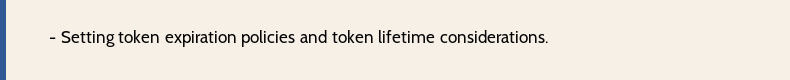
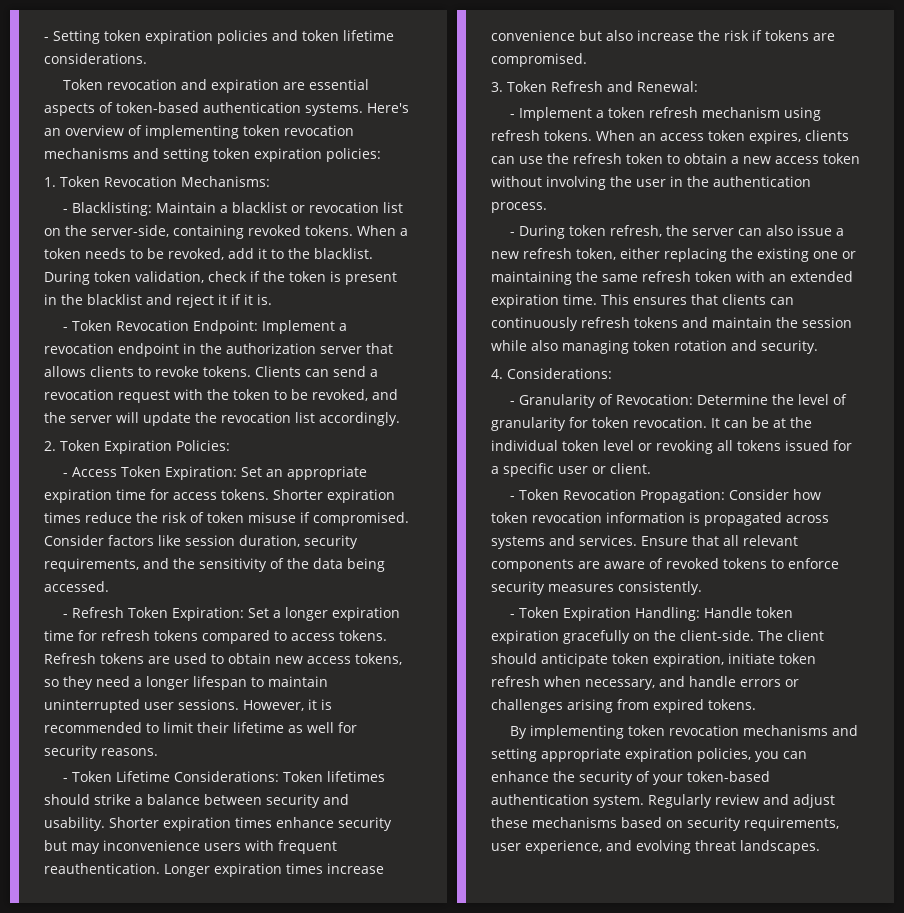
+ Token revocation and expiration are essential aspects of token-based authentication systems. Here's an overview of implementing token revocation mechanisms and setting token expiration policies:
+ 1. Token Revocation Mechanisms:
+ - Blacklisting: Maintain a blacklist or revocation list on the server-side, containing revoked tokens. When a token needs to be revoked, add it to the blacklist. During token validation, check if the token is present in the blacklist and reject it if it is.
+ - Token Revocation Endpoint: Implement a revocation endpoint in the authorization server that allows clients to revoke tokens. Clients can send a revocation request with the token to be revoked, and the server will update the revocation list accordingly.
+ 2. Token Expiration Policies:
+ - Access Token Expiration: Set an appropriate expiration time for access tokens. Shorter expiration times reduce the risk of token misuse if compromised. Consider factors like session duration, security requirements, and the sensitivity of the data being accessed.
+ - Refresh Token Expiration: Set a longer expiration time for refresh tokens compared to access tokens. Refresh tokens are used to obtain new access tokens, so they need a longer lifespan to maintain uninterrupted user sessions. However, it is recommended to limit their lifetime as well for security reasons.
+ - Token Lifetime Considerations: Token lifetimes should strike a balance between security and usability. Shorter expiration times enhance security but may inconvenience users with frequent reauthentication. Longer expiration times increase convenience but also increase the risk if tokens are compromised.
+ 3. Token Refresh and Renewal:
+ - Implement a token refresh mechanism using refresh tokens. When an access token expires, clients can use the refresh token to obtain a new access token without involving the user in the authentication process.
+ - During token refresh, the server can also issue a new refresh token, either replacing the existing one or maintaining the same refresh token with an extended expiration time. This ensures that clients can continuously refresh tokens and maintain the session while also managing token rotation and security.
+ 4. Considerations:
+ - Granularity of Revocation: Determine the level of granularity for token revocation. It can be at the individual token level or revoking all tokens issued for a specific user or client.
+ - Token Revocation Propagation: Consider how token revocation information is propagated across systems and services. Ensure that all relevant components are aware of revoked tokens to enforce security measures consistently.
+ - Token Expiration Handling: Handle token expiration gracefully on the client-side. The client should anticipate token expiration, initiate token refresh when necessary, and handle errors or challenges arising from expired tokens.
+ By implementing token revocation mechanisms and setting appropriate expiration policies, you can enhance the security of your token-based authentication system. Regularly review and adjust these mechanisms based on security requirements, user experience, and evolving threat landscapes.

